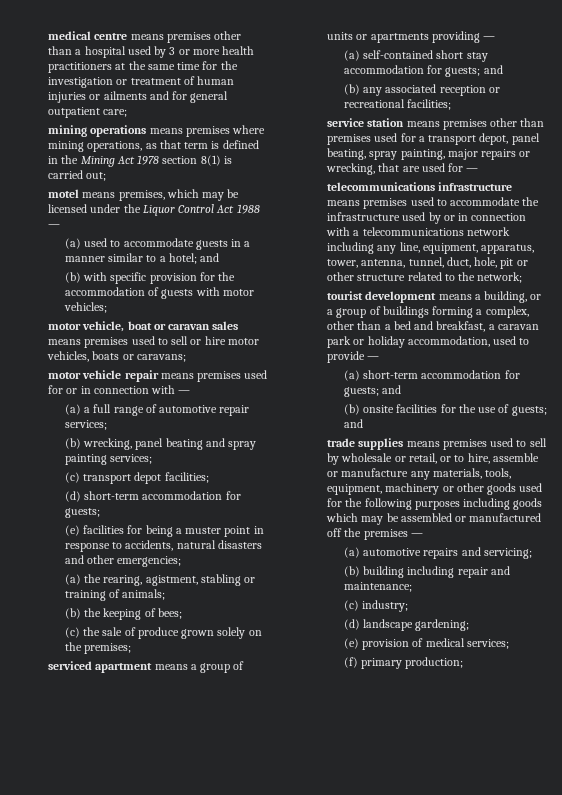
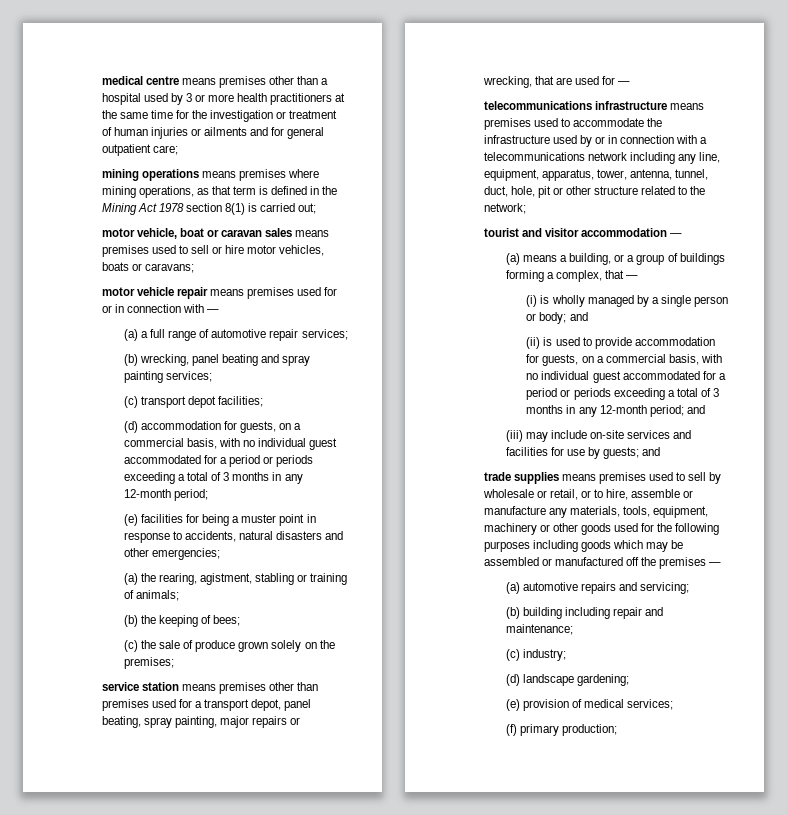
- motel means premises, which may be licensed under the Liquor Control Act 1988 —
- (a) used to accommodate guests in a manner similar to a hotel; and
- (b) with specific provision for the accommodation of guests with motor vehicles;
- (d) short-term accommodation for guests;
+ (d) accommodation for guests, on a commercial basis, with no individual guest accommodated for a period or periods exceeding a total of 3 months in any 12-month period;
- serviced apartment means a group of units or apartments providing —
- (a) self-contained short stay accommodation for guests; and
- (b) any associated reception or recreational facilities;
- tourist development means a building, or a group of buildings forming a complex, other than a bed and breakfast, a caravan park or holiday accommodation, used to provide —
- (a) short-term accommodation for guests; and
- (b) onsite facilities for the use of guests; and
+ tourist and visitor accommodation —
+ (a) means a building, or a group of buildings forming a complex, that —
+ (i) is wholly managed by a single person or body; and
+ (ii) is used to provide accommodation for guests, on a commercial basis, with no individual guest accommodated for a period or periods exceeding a total of 3 months in any 12-month period; and
+ (iii) may include on-site services and facilities for use by guests; and

